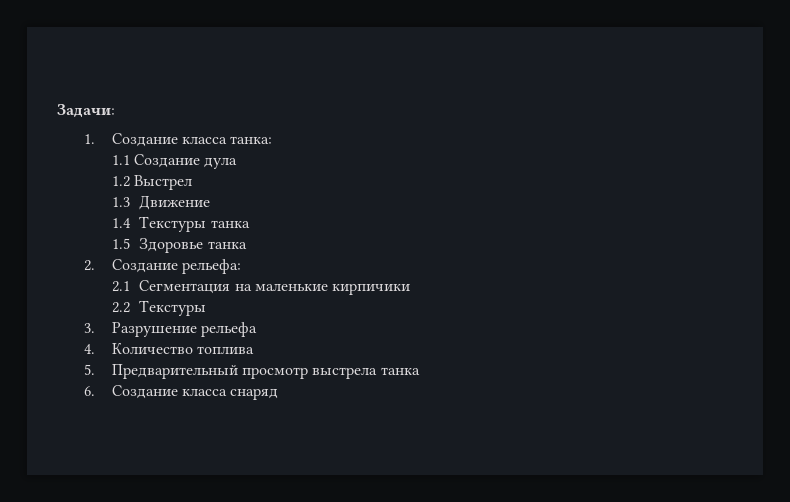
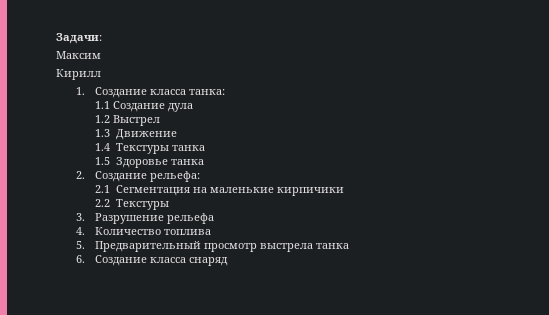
+ Максим
+ Кирилл

